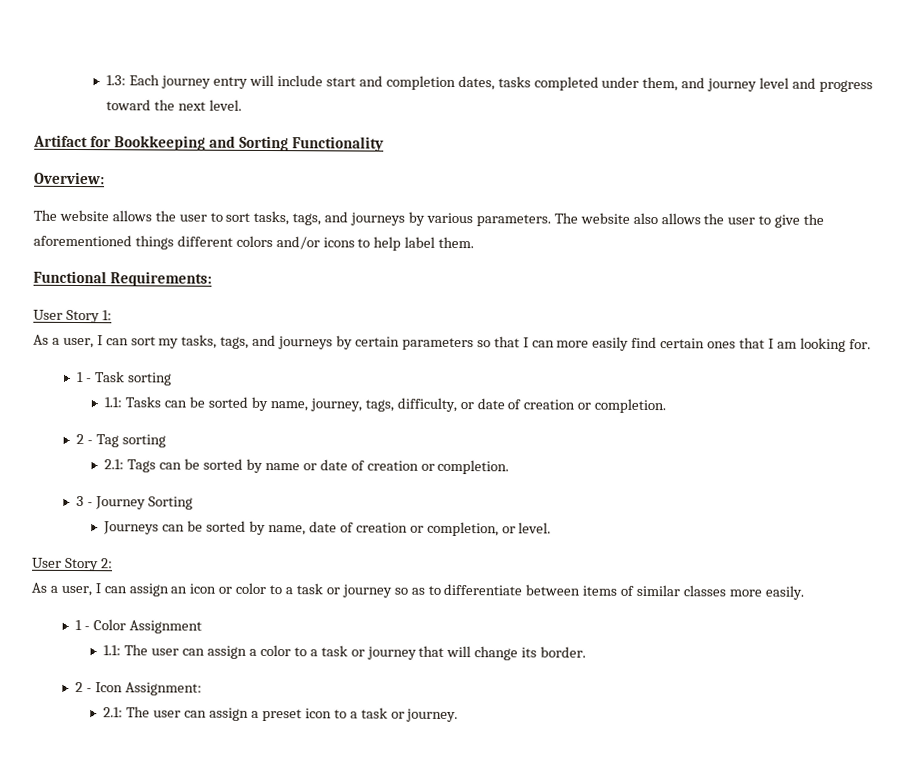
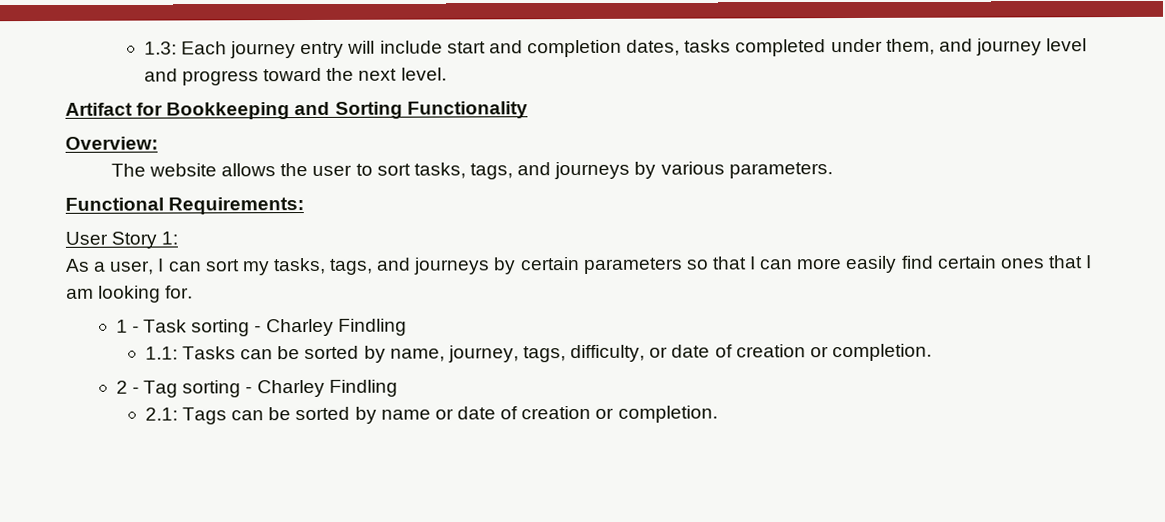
- The website also allows the user to give the aforementioned things different colors and/or icons to help label them.
- 1 - Task sorting
+ 1 - Task sorting - Charley Findling
- 2 - Tag sorting
+ 2 - Tag sorting - Charley Findling
- 3 - Journey Sorting
- Journeys can be sorted by name, date of creation or completion, or level.
- User Story 2:
- As a user, I can assign an icon or color to a task or journey so as to differentiate between items of similar classes more easily.
- 1 - Color Assignment
- 1.1: The user can assign a color to a task or journey that will change its border.
- 2 - Icon Assignment:
- 2.1: The user can assign a preset icon to a task or journey.

